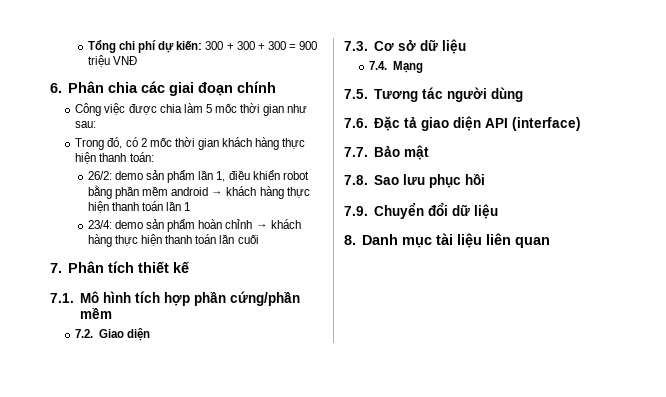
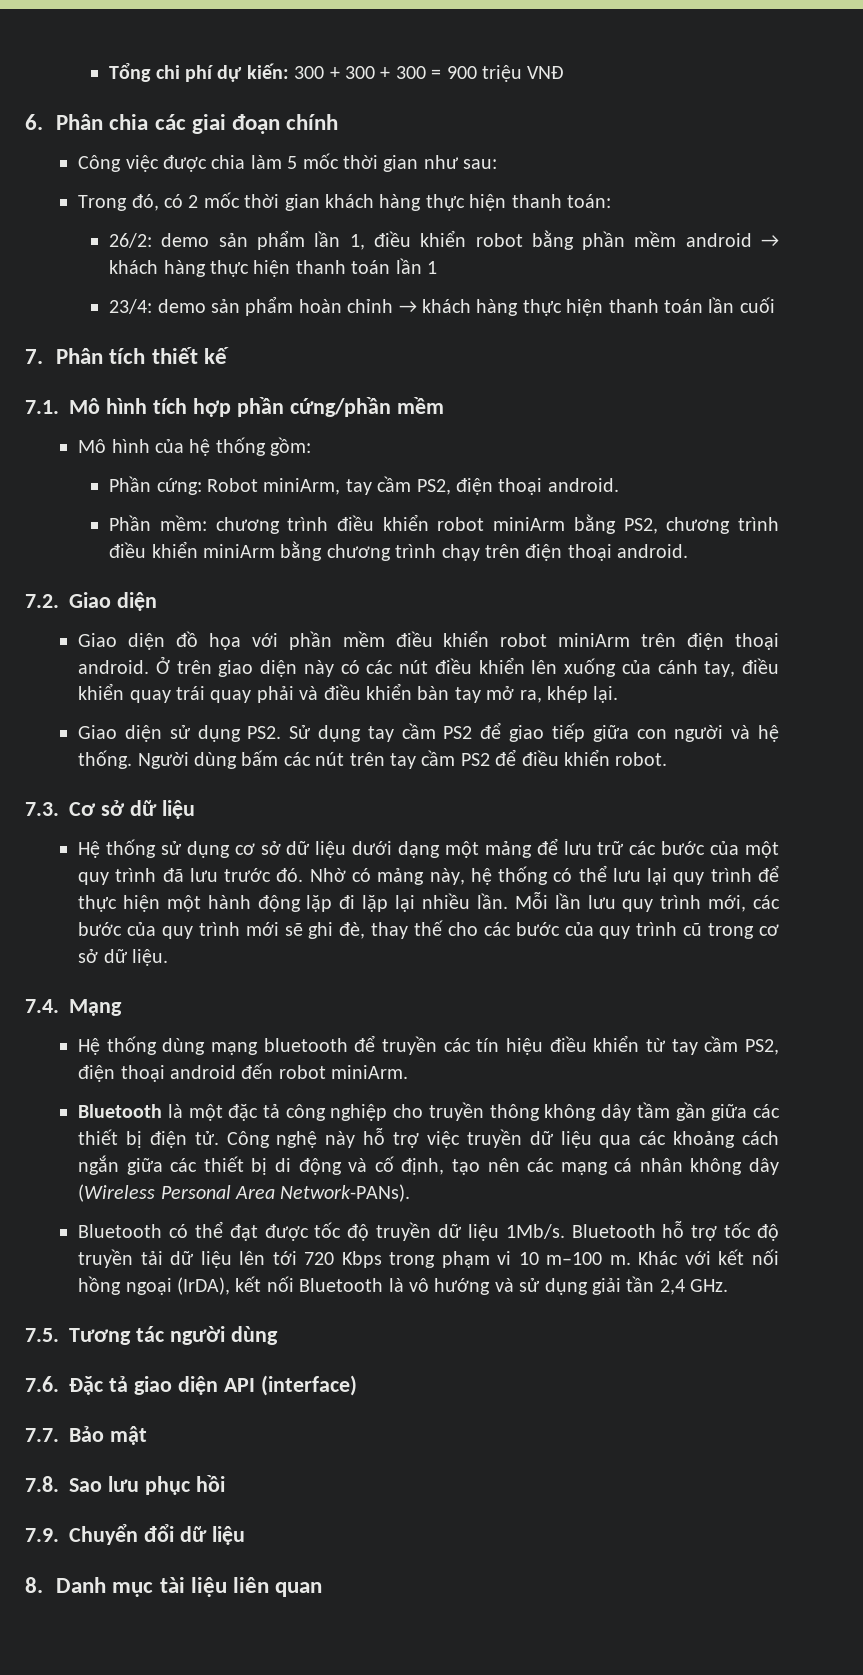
+ Mô hình của hệ thống gồm:
+ Phần cứng: Robot miniArm, tay cầm PS2, điện thoại android.
+ Phần mềm: chương trình điều khiển robot miniArm bằng PS2, chương trình điều khiển miniArm bằng chương trình chạy trên điện thoại android.
  7.2. Giao diện
+ Giao diện đồ họa với phần mềm điều khiển robot miniArm trên điện thoại android. Ở trên giao diện này có các nút điều khiển lên xuống của cánh tay, điều khiển quay trái quay phải và điều khiển bàn tay mở ra, khép lại.
+ Giao diện sử dụng PS2. Sử dụng tay cầm PS2 để giao tiếp giữa con người và hệ thống. Người dùng bấm các nút trên tay cầm PS2 để điều khiển robot.
+ Hệ thống sử dụng cơ sở dữ liệu dưới dạng một mảng để lưu trữ các bước của một quy trình đã lưu trước đó. Nhờ có mảng này, hệ thống có thể lưu lại quy trình để thực hiện một hành động lặp đi lặp lại nhiều lần. Mỗi lần lưu quy trình mới, các bước của quy trình mới sẽ ghi đè, thay thế cho các bước của quy trình cũ trong cơ sở dữ liệu.
  7.4. Mạng
+ Hệ thống dùng mạng bluetooth để truyền các tín hiệu điều khiển từ tay cầm PS2, điện thoại android đến robot miniArm.
+ Bluetooth là một đặc tả công nghiệp cho truyền thông không dây tầm gần giữa các thiết bị điện tử. Công nghệ này hỗ trợ việc truyền dữ liệu qua các khoảng cách ngắn giữa các thiết bị di động và cố định, tạo nên các mạng cá nhân không dây (Wireless Personal Area Network-PANs).
+ Bluetooth có thể đạt được tốc độ truyền dữ liệu 1Mb/s. Bluetooth hỗ trợ tốc độ truyền tải dữ liệu lên tới 720 Kbps trong phạm vi 10 m–100 m. Khác với kết nối hồng ngoại (IrDA), kết nối Bluetooth là vô hướng và sử dụng giải tần 2,4 GHz.

